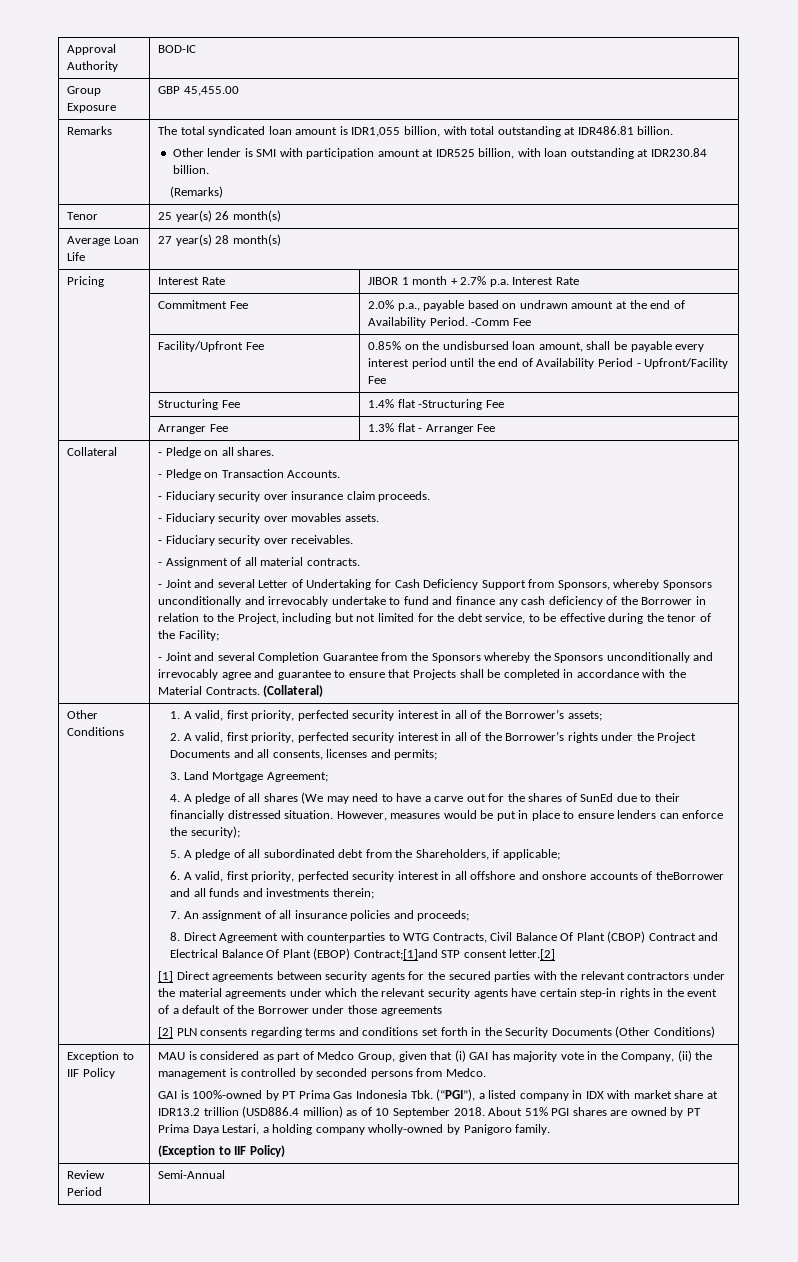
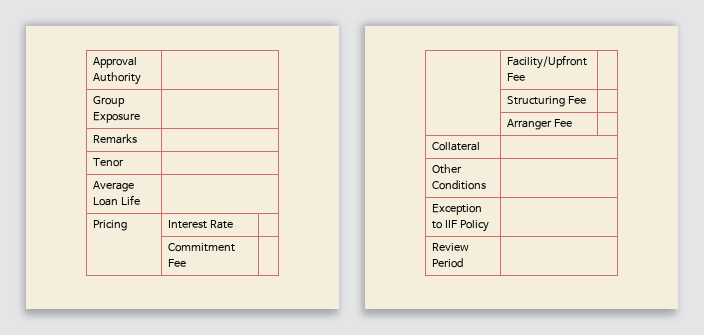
- Approval Authority | BOD-IC
+ Approval Authority |
- Group Exposure | GBP 45,455.00
+ Group Exposure |
- Remarks | The total syndicated loan amount is IDR1,055 billion, with total outstanding at IDR486.81 billion.
- Other lender is SMI with participation amount at IDR525 billion, with loan outstanding at IDR230.84 billion.
- (Remarks)
- Tenor | 25 year(s) 26 month(s)
+ Remarks |
+ Tenor |
- Average Loan Life | 27 year(s) 28 month(s)
+ Average Loan Life |
- Pricing | Interest Rate | JIBOR 1 month + 2.7% p.a. Interest Rate
- | Commitment Fee | 2.0% p.a., payable based on undrawn amount at the end of Availability Period. -Comm Fee
- | Facility/Upfront Fee | 0.85% on the undisbursed loan amount, shall be payable every interest period until the end of Availability Period - Upfront/Facility Fee
- | Structuring Fee | 1.4% flat -Structuring Fee
- | Arranger Fee | 1.3% flat - Arranger Fee
- Collateral | - Pledge on all shares.
- - Pledge on Transaction Accounts.
- - Fiduciary security over insurance claim proceeds.
- - Fiduciary security over movables assets.
- - Fiduciary security over receivables.
- - Assignment of all material contracts.
- - Joint and several Letter of Undertaking for Cash Deficiency Support from Sponsors, whereby Sponsors unconditionally and irrevocably undertake to fund and finance any cash deficiency of the Borrower in relation to the Project, including but not limited for the debt service, to be effective during the tenor of the Facility;
- - Joint and several Completion Guarantee from the Sponsors whereby the Sponsors unconditionally and irrevocably agree and guarantee to ensure that Projects shall be completed in accordance with the Material Contracts. (Collateral)
- Other Conditions | 1. A valid, first priority, perfected security interest in all of the Borrower’s assets;
- 2. A valid, first priority, perfected security interest in all of the Borrower’s rights under the Project Documents and all consents, licenses and permits;
- 3. Land Mortgage Agreement;
- 4. A pledge of all shares (We may need to have a carve out for the shares of SunEd due to their financially distressed situation. However, measures would be put in place to ensure lenders can enforce the security);
- 5. A pledge of all subordinated debt from the Shareholders, if applicable;
- 6. A valid, first priority, perfected security interest in all offshore and onshore accounts of theBorrower and all funds and investments therein;
- 7. An assignment of all insurance policies and proceeds;
- 8. Direct Agreement with counterparties to WTG Contracts, Civil Balance Of Plant (CBOP) Contract and Electrical Balance Of Plant (EBOP) Contract;[1]and STP consent letter.[2]
- [1] Direct agreements between security agents for the secured parties with the relevant contractors under the material agreements under which the relevant security agents have certain step-in rights in the event of a default of the Borrower under those agreements
- [2] PLN consents regarding terms and conditions set forth in the Security Documents (Other Conditions)
- Exception to IIF Policy | MAU is considered as part of Medco Group, given that (i) GAI has majority vote in the Company, (ii) the management is controlled by seconded persons from Medco.
- GAI is 100%-owned by PT Prima Gas Indonesia Tbk. (“PGI”), a listed company in IDX with market share at IDR13.2 trillion (USD886.4 million) as of 10 September 2018. About 51% PGI shares are owned by PT Prima Daya Lestari, a holding company wholly-owned by Panigoro family.
- (Exception to IIF Policy)
+ Pricing | Interest Rate |
+ | Commitment Fee |
+ | Facility/Upfront Fee |
+ | Structuring Fee |
+ | Arranger Fee |
+ Collateral |
+ Other Conditions |
+ Exception to IIF Policy |
- Review Period | Semi-Annual
+ Review Period |

